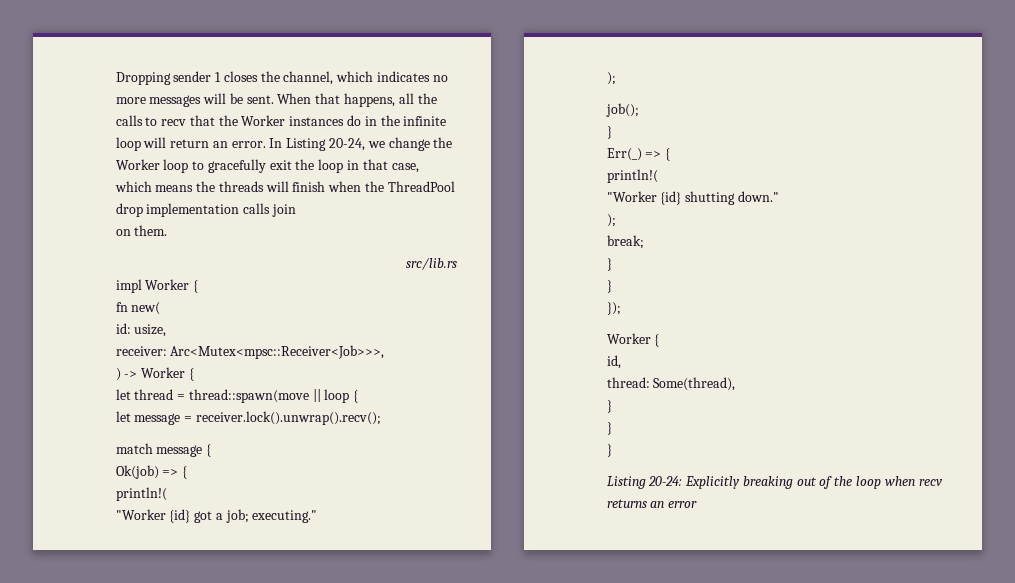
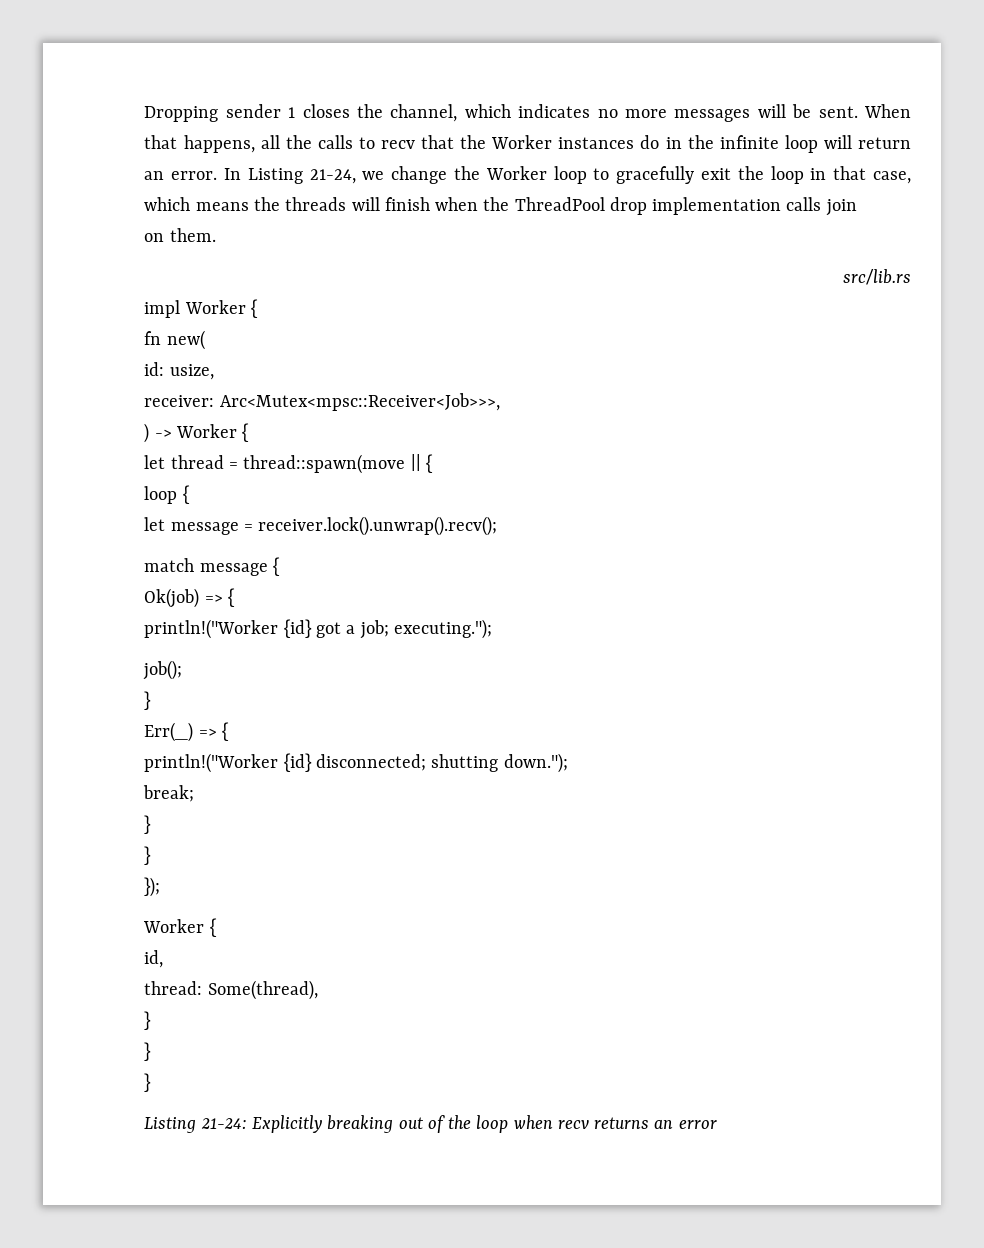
- In Listing 20-24, we change the Worker loop to gracefully exit the loop in that case, which means the threads will finish when the ThreadPool drop implementation calls join
+ In Listing 21-24, we change the Worker loop to gracefully exit the loop in that case, which means the threads will finish when the ThreadPool drop implementation calls join
- let thread = thread::spawn(move || loop {
+ let thread = thread::spawn(move || {
+ loop {
  Ok(job) => {
- println!(
- "Worker {id} got a job; executing."
- );
+ println!("Worker {id} got a job; executing.");
  Err(_) => {
- println!(
- "Worker {id} shutting down."
- );
+ println!("Worker {id} disconnected; shutting down.");
- Listing 20-24: Explicitly breaking out of the loop when recv returns an error
+ Listing 21-24: Explicitly breaking out of the loop when recv returns an error

